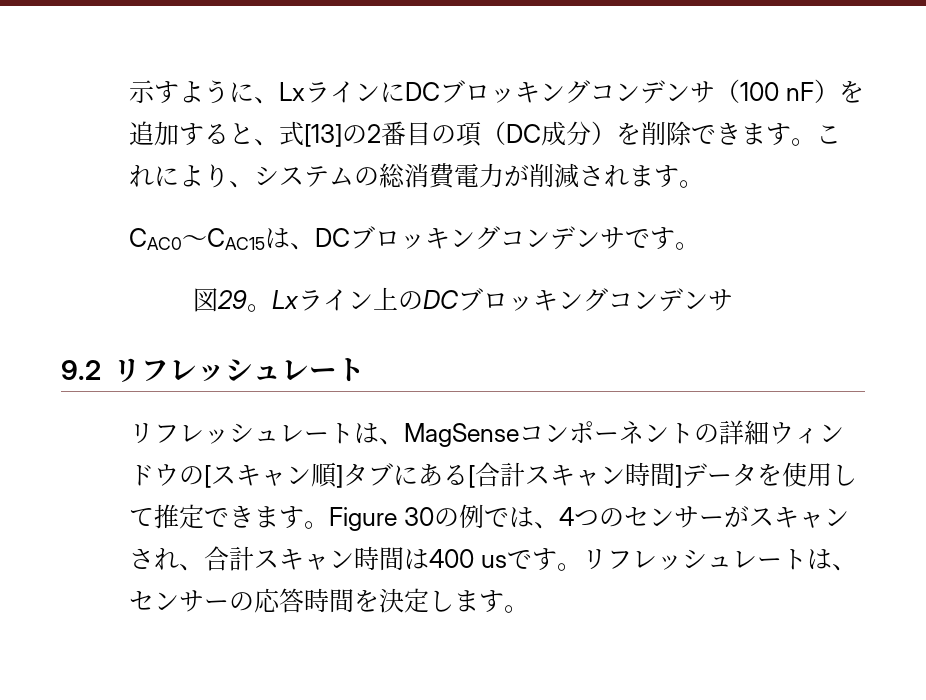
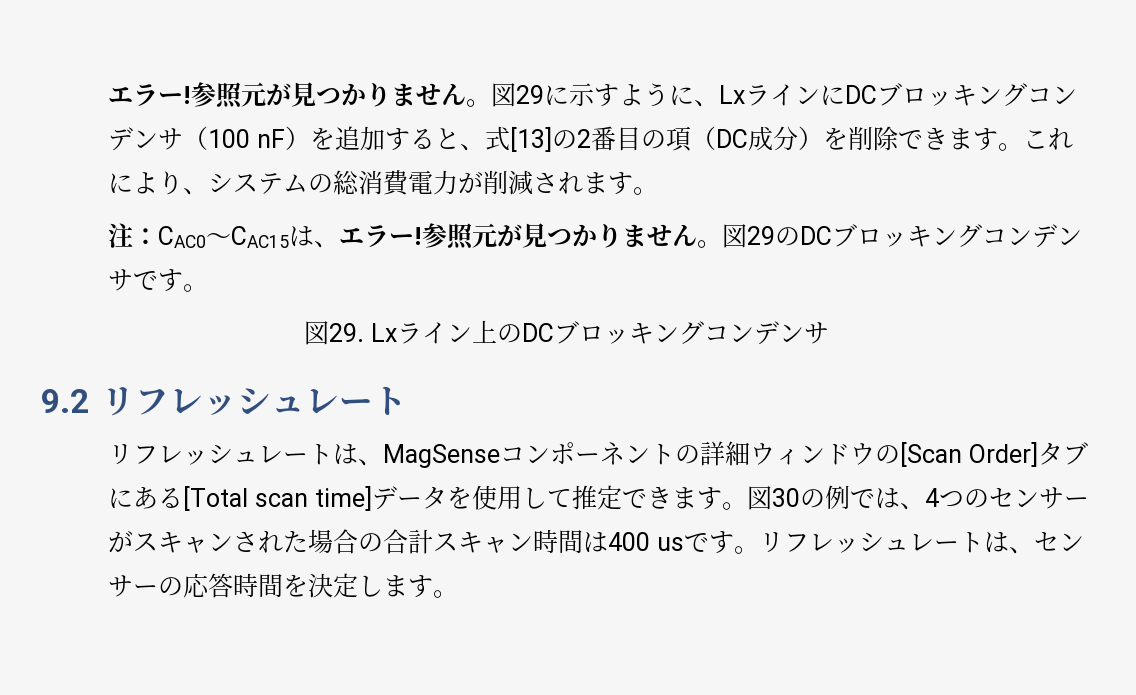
- 示すように、LxラインにDCブロッキングコンデンサ（100 nF）を追加すると、式[13]の2番目の項（DC成分）を削除できます。
+ エラー!参照元が見つかりません。図29に示すように、LxラインにDCブロッキングコンデンサ（100 nF）を追加すると、式[13]の2番目の項（DC成分）を削除できます。
- CAC0〜CAC15は、DCブロッキングコンデンサです。
+ 注：CAC0～CAC15は、エラー!参照元が見つかりません。図29のDCブロッキングコンデンサです。
- 図29。Lxライン上のDCブロッキングコンデンサ
+ 図29. Lxライン上のDCブロッキングコンデンサ
- リフレッシュレートは、MagSenseコンポーネントの詳細ウィンドウの[スキャン順]タブにある[合計スキャン時間]データを使用して推定できます。
+ リフレッシュレートは、MagSenseコンポーネントの詳細ウィンドウの[Scan Order]タブにある[Total scan time]データを使用して推定できます。
- Figure 30の例では、4つのセンサーがスキャンされ、合計スキャン時間は400 usです。
+ 図30の例では、4つのセンサーがスキャンされた場合の合計スキャン時間は400 usです。

